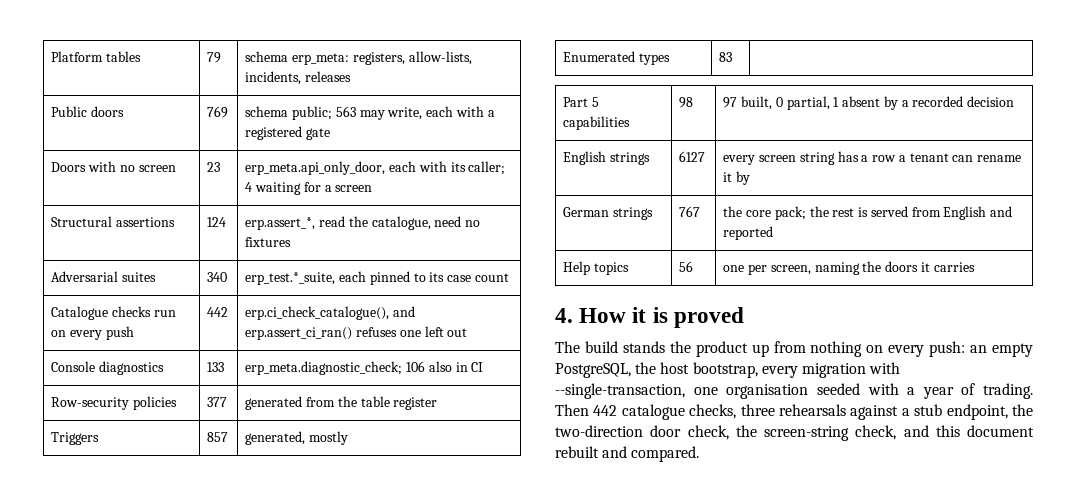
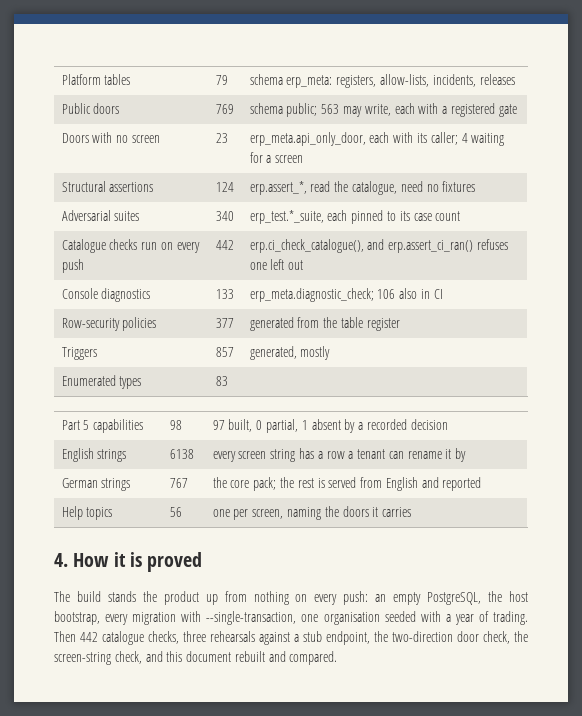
- English strings | 6127 | every screen string has a row a tenant can rename it by
+ English strings | 6138 | every screen string has a row a tenant can rename it by

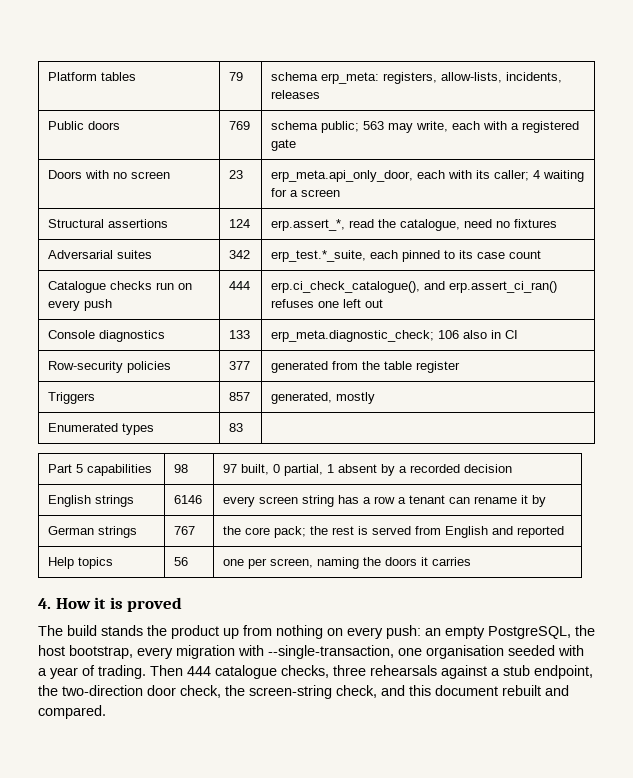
- Adversarial suites | 340 | erp_test.*_suite, each pinned to its case count
+ Adversarial suites | 342 | erp_test.*_suite, each pinned to its case count
- Catalogue checks run on every push | 442 | erp.ci_check_catalogue(), and erp.assert_ci_ran() refuses one left out
+ Catalogue checks run on every push | 444 | erp.ci_check_catalogue(), and erp.assert_ci_ran() refuses one left out
- English strings | 6138 | every screen string has a row a tenant can rename it by
+ English strings | 6146 | every screen string has a row a tenant can rename it by
- Then 442 catalogue checks, three rehearsals against a stub endpoint, the two-direction door check, the screen-string check, and this document rebuilt and compared.
+ Then 444 catalogue checks, three rehearsals against a stub endpoint, the two-direction door check, the screen-string check, and this document rebuilt and compared.

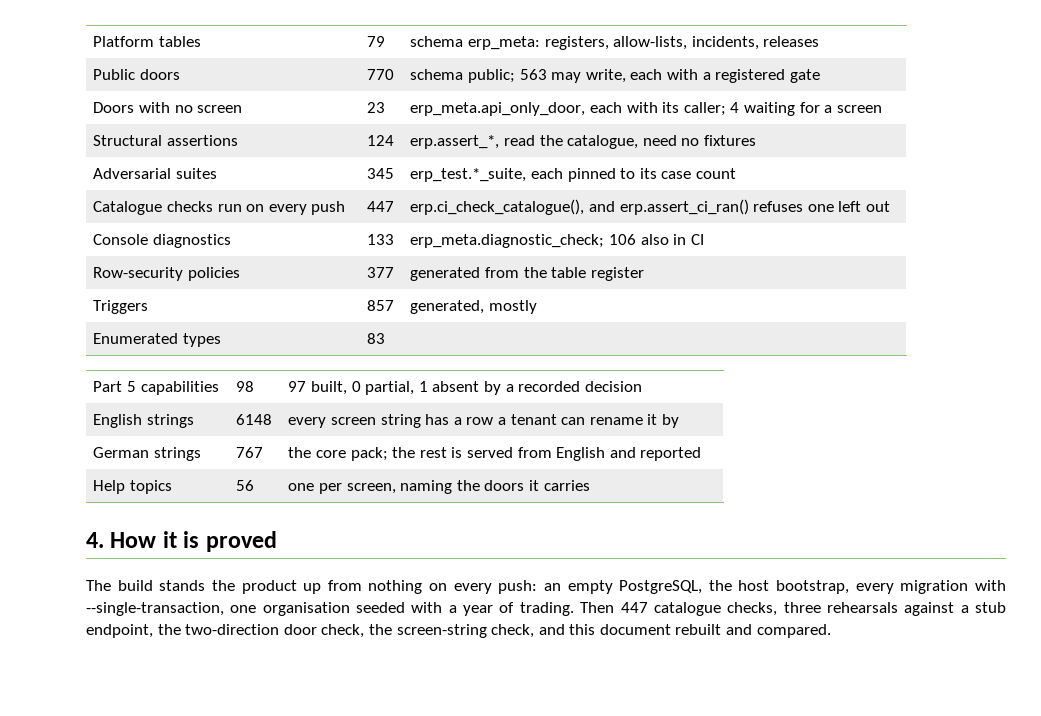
- Public doors | 769 | schema public; 563 may write, each with a registered gate
+ Public doors | 770 | schema public; 563 may write, each with a registered gate
- Adversarial suites | 342 | erp_test.*_suite, each pinned to its case count
+ Adversarial suites | 345 | erp_test.*_suite, each pinned to its case count
- Catalogue checks run on every push | 444 | erp.ci_check_catalogue(), and erp.assert_ci_ran() refuses one left out
+ Catalogue checks run on every push | 447 | erp.ci_check_catalogue(), and erp.assert_ci_ran() refuses one left out
- English strings | 6146 | every screen string has a row a tenant can rename it by
+ English strings | 6148 | every screen string has a row a tenant can rename it by
- Then 444 catalogue checks, three rehearsals against a stub endpoint, the two-direction door check, the screen-string check, and this document rebuilt and compared.
+ Then 447 catalogue checks, three rehearsals against a stub endpoint, the two-direction door check, the screen-string check, and this document rebuilt and compared.

